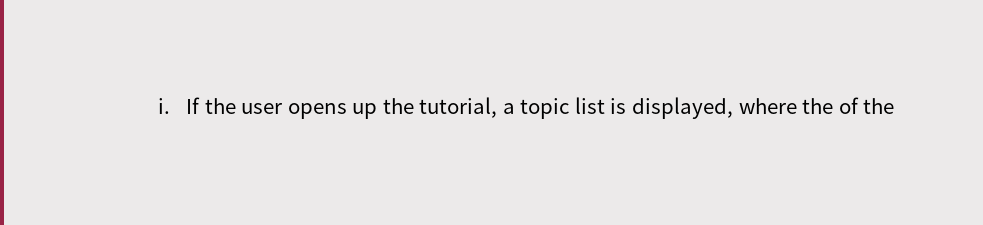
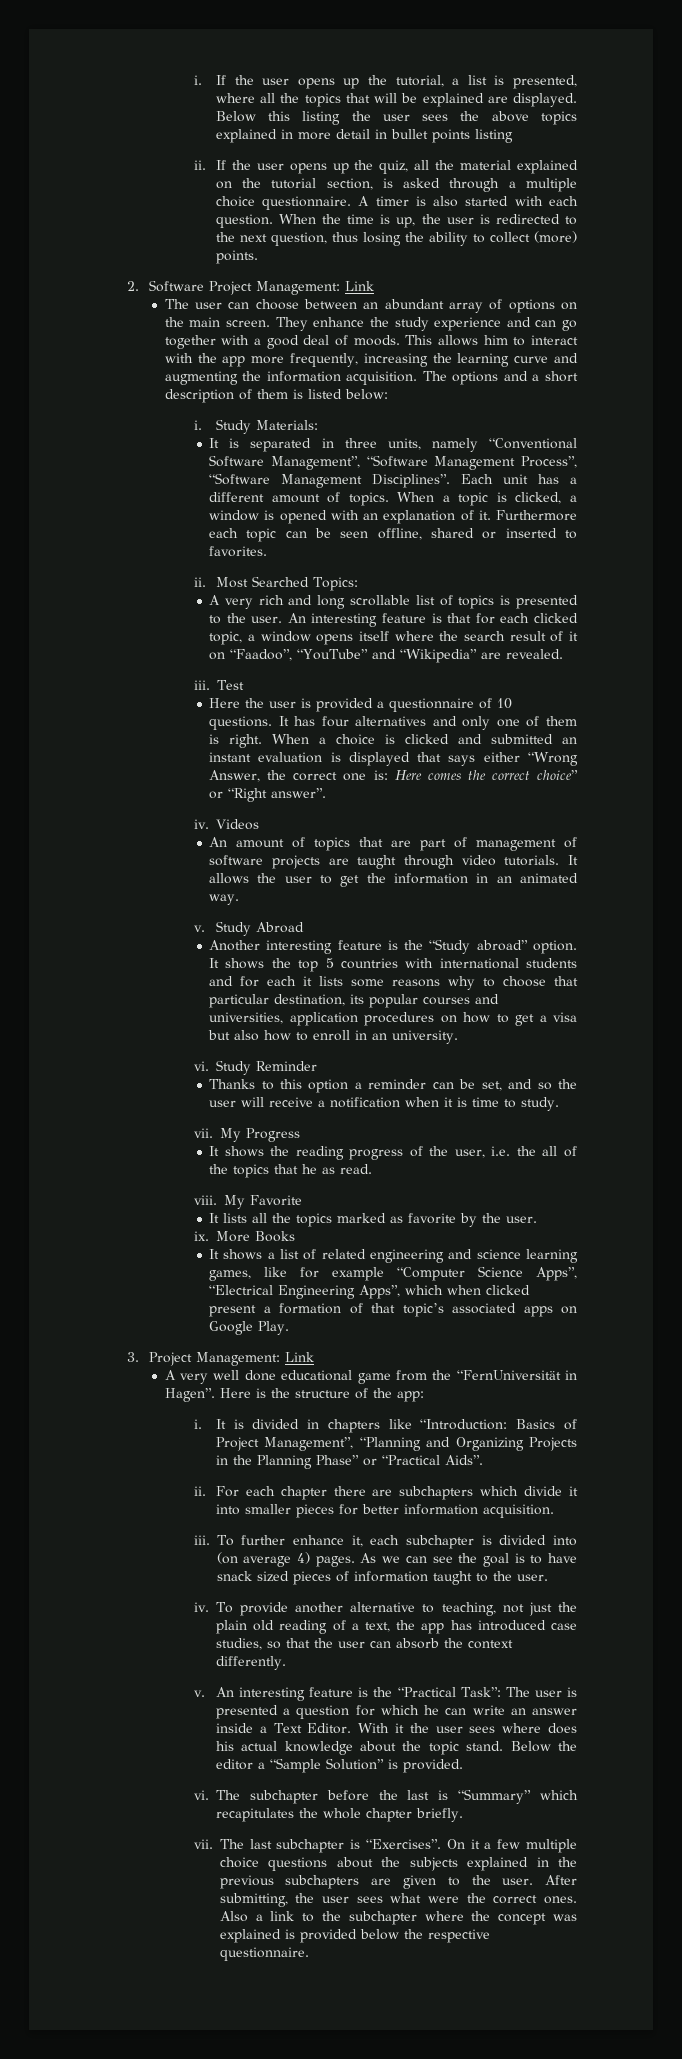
- If the user opens up the tutorial, a topic list is displayed, where the of the
+ If the user opens up the tutorial, a list is presented, where all the topics that will be explained are displayed. Below this listing the user sees the above topics explained in more detail in bullet points listing
+ ii. If the user opens up the quiz, all the material explained on the tutorial section, is asked through a multiple choice questionnaire. A timer is also started with each question. When the time is up, the user is redirected to the next question, thus losing the ability to collect (more) points.
+ 2. Software Project Management: Link
+ The user can choose between an abundant array of options on the main screen. They enhance the study experience and can go together with a good deal of moods. This allows him to interact with the app more frequently, increasing the learning curve and augmenting the information acquisition. The options and a short description of them is listed below:
+ i. Study Materials:
+ It is separated in three units, namely “Conventional Software Management”, “Software Management Process”, “Software Management Disciplines”. Each unit has a different amount of topics. When a topic is clicked, a window is opened with an explanation of it. Furthermore each topic can be seen offline, shared or inserted to favorites.
+ ii. Most Searched Topics:
+ A very rich and long scrollable list of topics is presented to the user. An interesting feature is that for each clicked topic, a window opens itself where the search result of it on “Faadoo”, “YouTube” and “Wikipedia” are revealed.
+ iii. Test
+ Here the user is provided a questionnaire of 10 questions. It has four alternatives and only one of them is right. When a choice is clicked and submitted an instant evaluation is displayed that says either “Wrong Answer, the correct one is: Here comes the correct choice” or “Right answer”.
+ iv. Videos
+ An amount of topics that are part of management of software projects are taught through video tutorials. It allows the user to get the information in an animated way.
+ v. Study Abroad
+ Another interesting feature is the “Study abroad” option. It shows the top 5 countries with international students and for each it lists some reasons why to choose that particular destination, its popular courses and universities, application procedures on how to get a visa but also how to enroll in an university.
+ vi. Study Reminder
+ Thanks to this option a reminder can be set, and so the user will receive a notification when it is time to study.
+ vii. My Progress
+ It shows the reading progress of the user, i.e. the all of the topics that he as read.
+ viii. My Favorite
+ It lists all the topics marked as favorite by the user.
+ ix. More Books
+ It shows a list of related engineering and science learning games, like for example “Computer Science Apps”, “Electrical Engineering Apps”, which when clicked present a formation of that topic’s associated apps on Google Play.
+ 3. Project Management: Link
+ A very well done educational game from the “FernUniversität in Hagen”. Here is the structure of the app:
+ i. It is divided in chapters like “Introduction: Basics of Project Management”, “Planning and Organizing Projects in the Planning Phase” or “Practical Aids”.
+ ii. For each chapter there are subchapters which divide it into smaller pieces for better information acquisition.
+ iii. To further enhance it, each subchapter is divided into (on average 4) pages. As we can see the goal is to have snack sized pieces of information taught to the user.
+ iv. To provide another alternative to teaching, not just the plain old reading of a text, the app has introduced case studies, so that the user can absorb the context differently.
+ v. An interesting feature is the “Practical Task”: The user is presented a question for which he can write an answer inside a Text Editor. With it the user sees where does his actual knowledge about the topic stand. Below the editor a “Sample Solution” is provided.
+ vi. The subchapter before the last is “Summary” which recapitulates the whole chapter briefly.
+ vii. The last subchapter is “Exercises”. On it a few multiple choice questions about the subjects explained in the previous subchapters are given to the user. After submitting, the user sees what were the correct ones. Also a link to the subchapter where the concept was explained is provided below the respective questionnaire.

